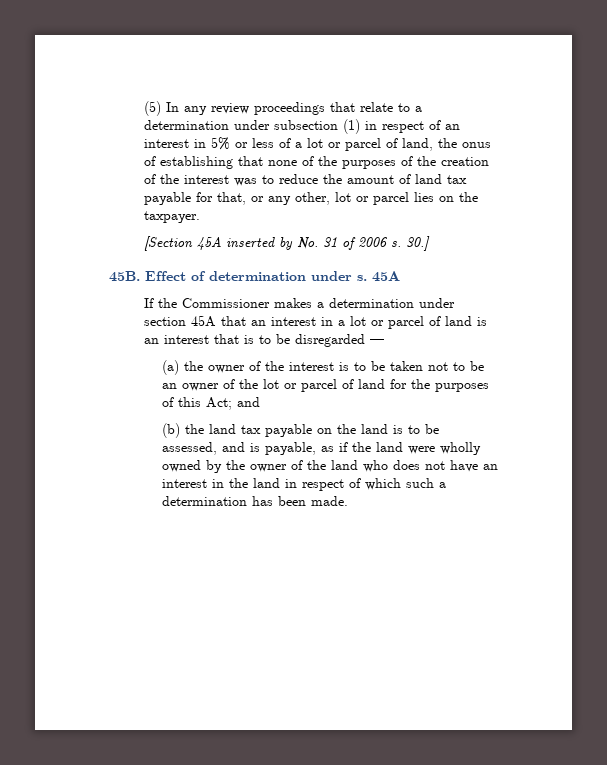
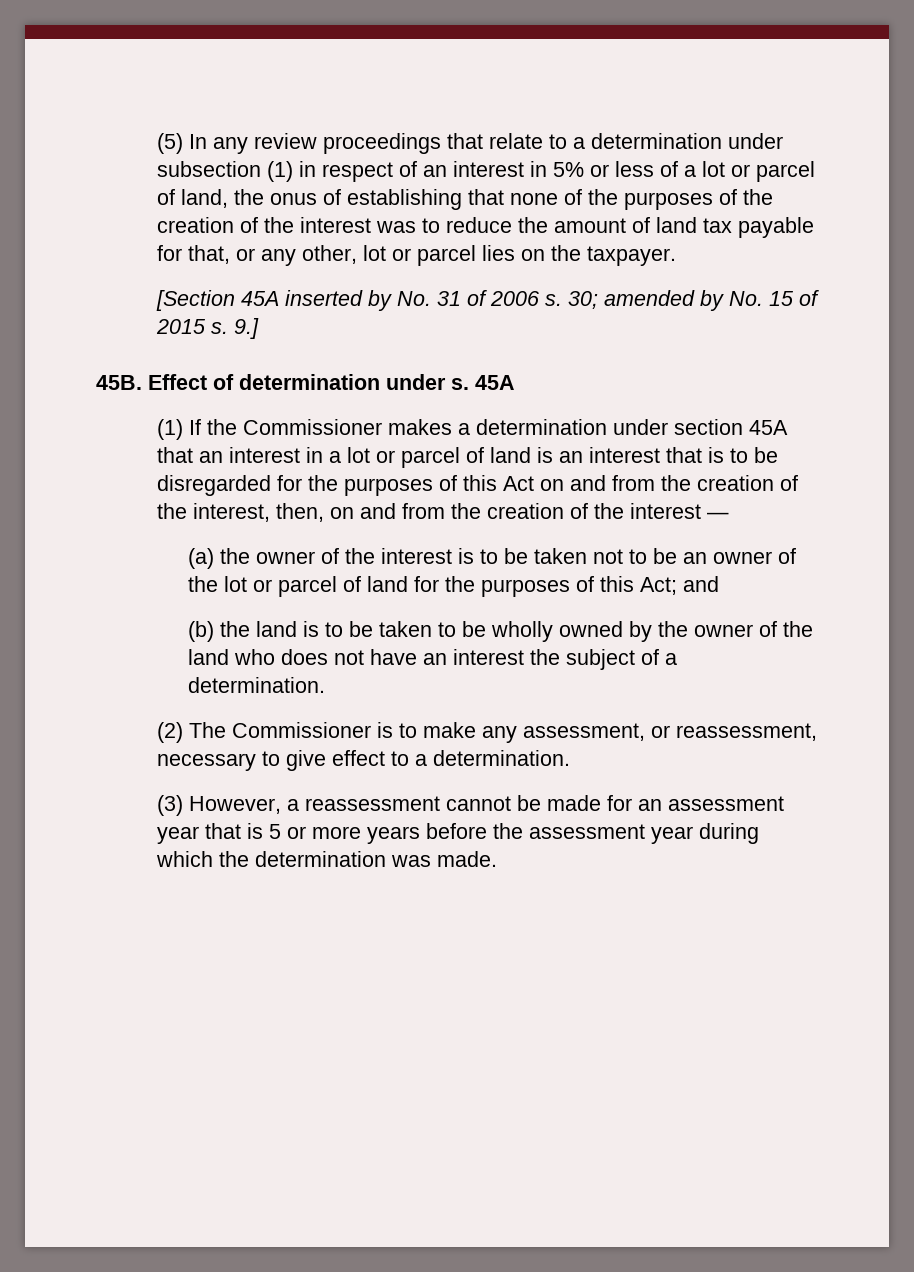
- 30.]
+ 30; amended by No. 15 of 2015 s. 9.]
- If the Commissioner makes a determination under section 45A that an interest in a lot or parcel of land is an interest that is to be disregarded —
+ (1) If the Commissioner makes a determination under section 45A that an interest in a lot or parcel of land is an interest that is to be disregarded for the purposes of this Act on and from the creation of the interest, then, on and from the creation of the interest —
- (b) the land tax payable on the land is to be assessed, and is payable, as if the land were wholly owned by the owner of the land who does not have an interest in the land in respect of which such a determination has been made.
+ (b) the land is to be taken to be wholly owned by the owner of the land who does not have an interest the subject of a determination.
+ (2) The Commissioner is to make any assessment, or reassessment, necessary to give effect to a determination.
+ (3) However, a reassessment cannot be made for an assessment year that is 5 or more years before the assessment year during which the determination was made.

